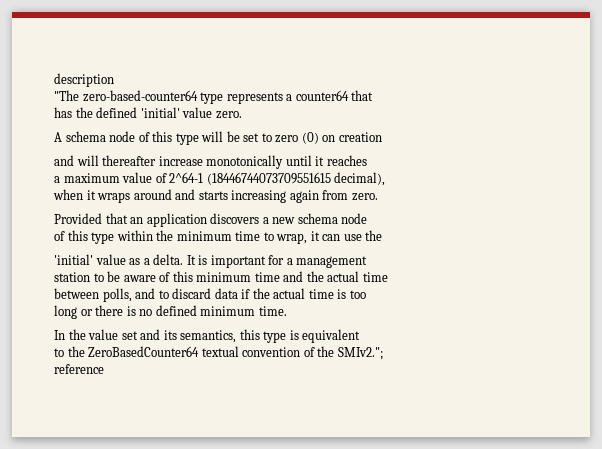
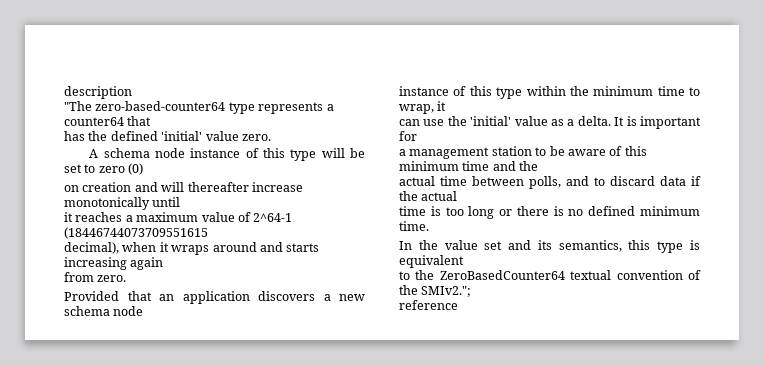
- A schema node of this type will be set to zero (0) on creation
- and will thereafter increase monotonically until it reaches
- a maximum value of 2^64-1 (18446744073709551615 decimal),
- when it wraps around and starts increasing again from zero.
+ A schema node instance of this type will be set to zero (0)
+ on creation and will thereafter increase monotonically until
+ it reaches a maximum value of 2^64-1 (18446744073709551615
+ decimal), when it wraps around and starts increasing again
+ from zero.
- of this type within the minimum time to wrap, it can use the
- 'initial' value as a delta.
+ instance of this type within the minimum time to wrap, it
+ can use the 'initial' value as a delta.
- It is important for a management
- station to be aware of this minimum time and the actual time
- between polls, and to discard data if the actual time is too
- long or there is no defined minimum time.
+ It is important for
+ a management station to be aware of this minimum time and the
+ actual time between polls, and to discard data if the actual
+ time is too long or there is no defined minimum time.

